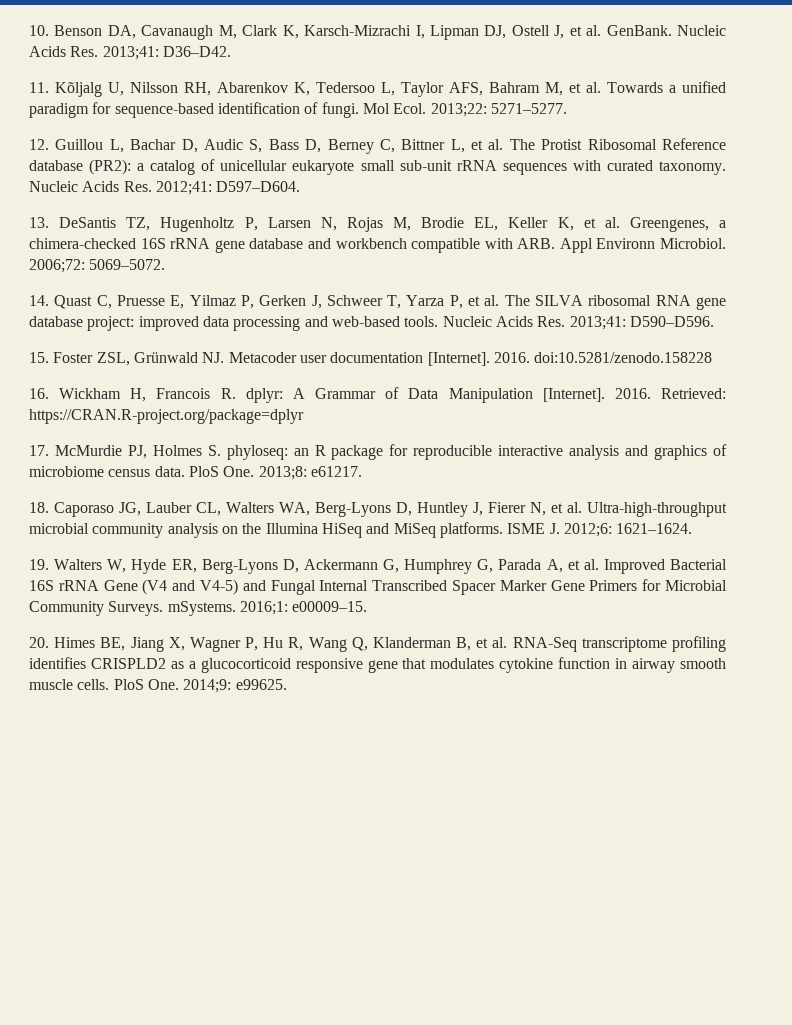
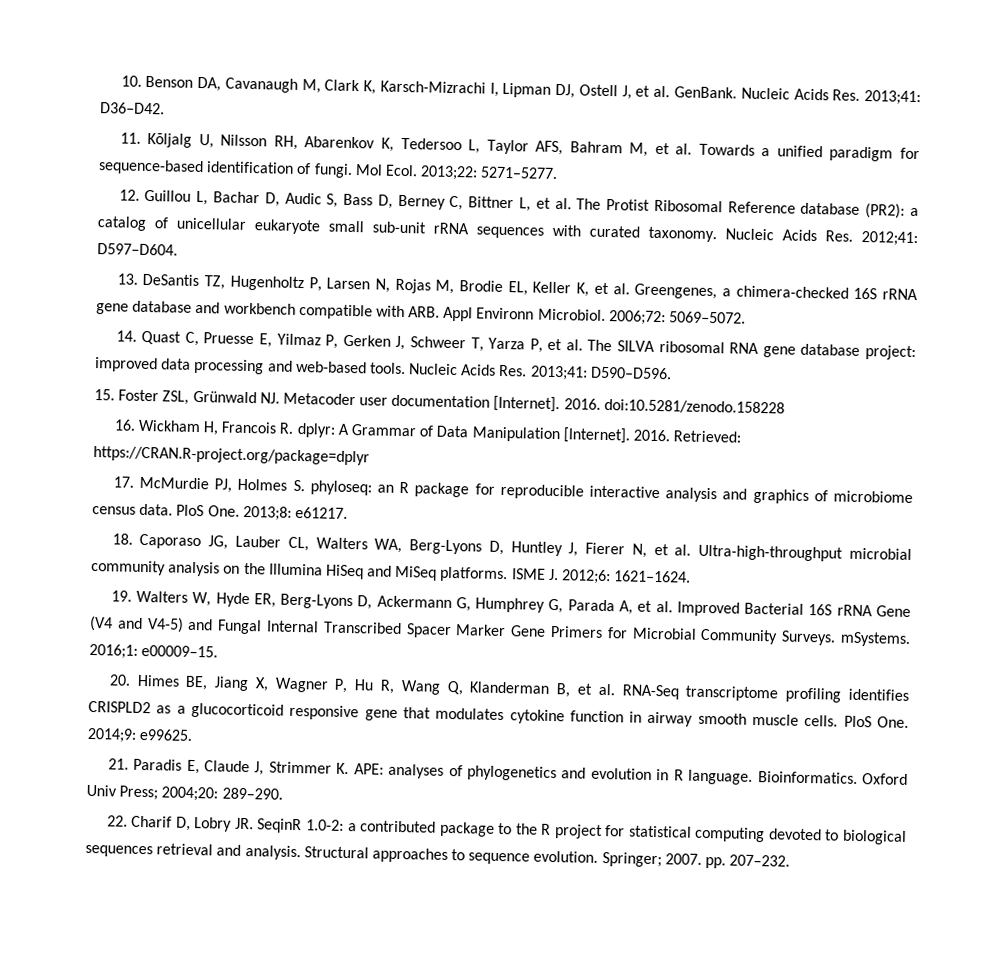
+ 21. Paradis E, Claude J, Strimmer K. APE: analyses of phylogenetics and evolution in R language. Bioinformatics. Oxford Univ Press; 2004;20: 289–290.
+ 22. Charif D, Lobry JR. SeqinR 1.0-2: a contributed package to the R project for statistical computing devoted to biological sequences retrieval and analysis. Structural approaches to sequence evolution. Springer; 2007. pp. 207–232.

